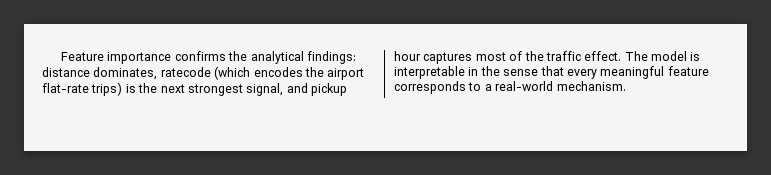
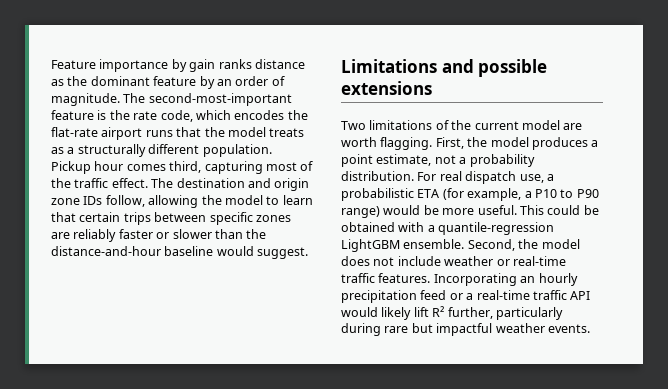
- Feature importance confirms the analytical findings: distance dominates, ratecode (which encodes the airport flat-rate trips) is the next strongest signal, and pickup hour captures most of the traffic effect.
+ Feature importance by gain ranks distance as the dominant feature by an order of magnitude. The second-most-important feature is the rate code, which encodes the flat-rate airport runs that the model treats as a structurally different population. Pickup hour comes third, capturing most of the traffic effect.
- The model is interpretable in the sense that every meaningful feature corresponds to a real-world mechanism.
+ The destination and origin zone IDs follow, allowing the model to learn that certain trips between specific zones are reliably faster or slower than the distance-and-hour baseline would suggest.
+ Limitations and possible extensions
+ Two limitations of the current model are worth flagging. First, the model produces a point estimate, not a probability distribution. For real dispatch use, a probabilistic ETA (for example, a P10 to P90 range) would be more useful. This could be obtained with a quantile-regression LightGBM ensemble. Second, the model does not include weather or real-time traffic features. Incorporating an hourly precipitation feed or a real-time traffic API would likely lift R² further, particularly during rare but impactful weather events.

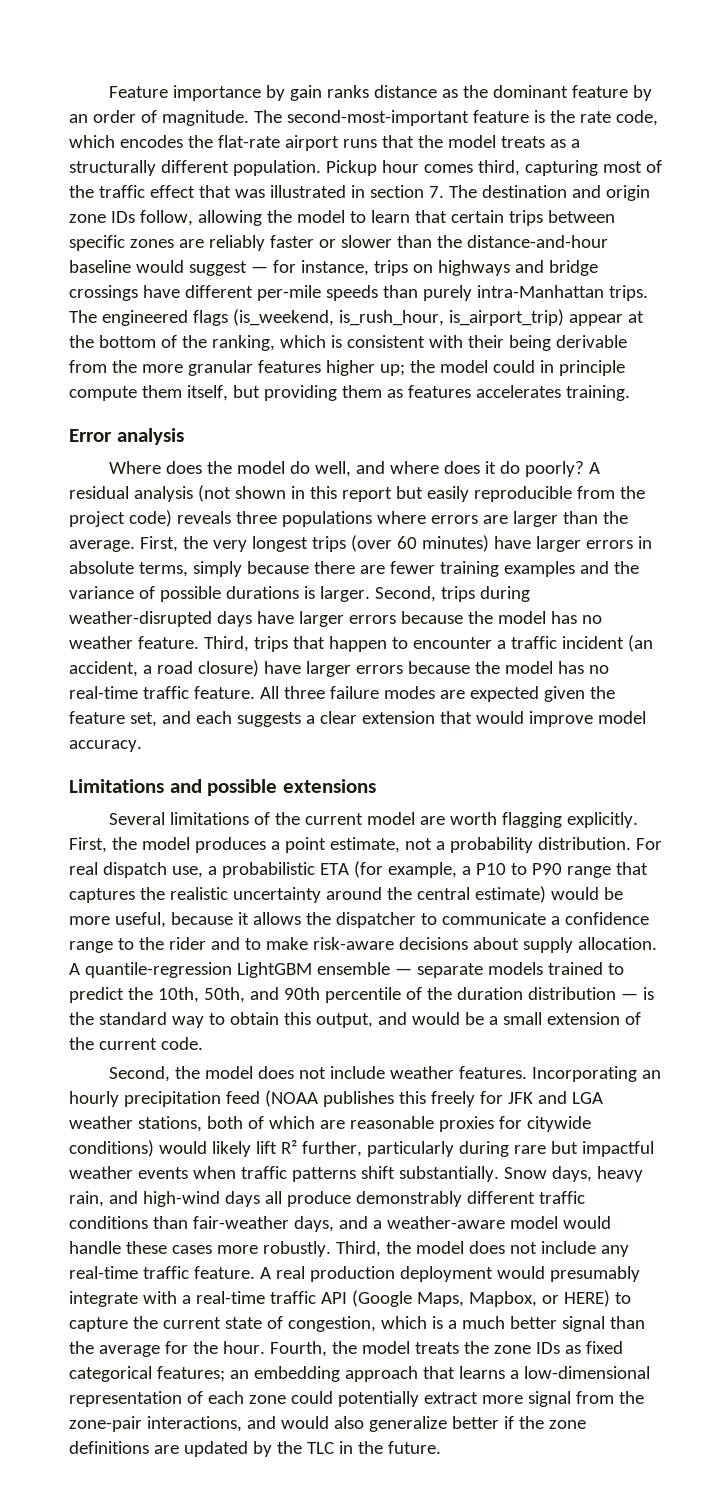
- Pickup hour comes third, capturing most of the traffic effect. The destination and origin zone IDs follow, allowing the model to learn that certain trips between specific zones are reliably faster or slower than the distance-and-hour baseline would suggest.
+ Pickup hour comes third, capturing most of the traffic effect that was illustrated in section 7. The destination and origin zone IDs follow, allowing the model to learn that certain trips between specific zones are reliably faster or slower than the distance-and-hour baseline would suggest — for instance, trips on highways and bridge crossings have different per-mile speeds than purely intra-Manhattan trips. The engineered flags (is_weekend, is_rush_hour, is_airport_trip) appear at the bottom of the ranking, which is consistent with their being derivable from the more granular features higher up; the model could in principle compute them itself, but providing them as features accelerates training.
+ Error analysis
+ Where does the model do well, and where does it do poorly? A residual analysis (not shown in this report but easily reproducible from the project code) reveals three populations where errors are larger than the average. First, the very longest trips (over 60 minutes) have larger errors in absolute terms, simply because there are fewer training examples and the variance of possible durations is larger. Second, trips during weather-disrupted days have larger errors because the model has no weather feature. Third, trips that happen to encounter a traffic incident (an accident, a road closure) have larger errors because the model has no real-time traffic feature. All three failure modes are expected given the feature set, and each suggests a clear extension that would improve model accuracy.
- Two limitations of the current model are worth flagging.
+ Several limitations of the current model are worth flagging explicitly.
- For real dispatch use, a probabilistic ETA (for example, a P10 to P90 range) would be more useful. This could be obtained with a quantile-regression LightGBM ensemble. Second, the model does not include weather or real-time traffic features.
+ For real dispatch use, a probabilistic ETA (for example, a P10 to P90 range that captures the realistic uncertainty around the central estimate) would be more useful, because it allows the dispatcher to communicate a confidence range to the rider and to make risk-aware decisions about supply allocation. A quantile-regression LightGBM ensemble — separate models trained to predict the 10th, 50th, and 90th percentile of the duration distribution — is the standard way to obtain this output, and would be a small extension of the current code.
+ Second, the model does not include weather features.
- Incorporating an hourly precipitation feed or a real-time traffic API would likely lift R² further, particularly during rare but impactful weather events.
+ Incorporating an hourly precipitation feed (NOAA publishes this freely for JFK and LGA weather stations, both of which are reasonable proxies for citywide conditions) would likely lift R² further, particularly during rare but impactful weather events when traffic patterns shift substantially. Snow days, heavy rain, and high-wind days all produce demonstrably different traffic conditions than fair-weather days, and a weather-aware model would handle these cases more robustly. Third, the model does not include any real-time traffic feature. A real production deployment would presumably integrate with a real-time traffic API (Google Maps, Mapbox, or HERE) to capture the current state of congestion, which is a much better signal than the average for the hour. Fourth, the model treats the zone IDs as fixed categorical features; an embedding approach that learns a low-dimensional representation of each zone could potentially extract more signal from the zone-pair interactions, and would also generalize better if the zone definitions are updated by the TLC in the future.

